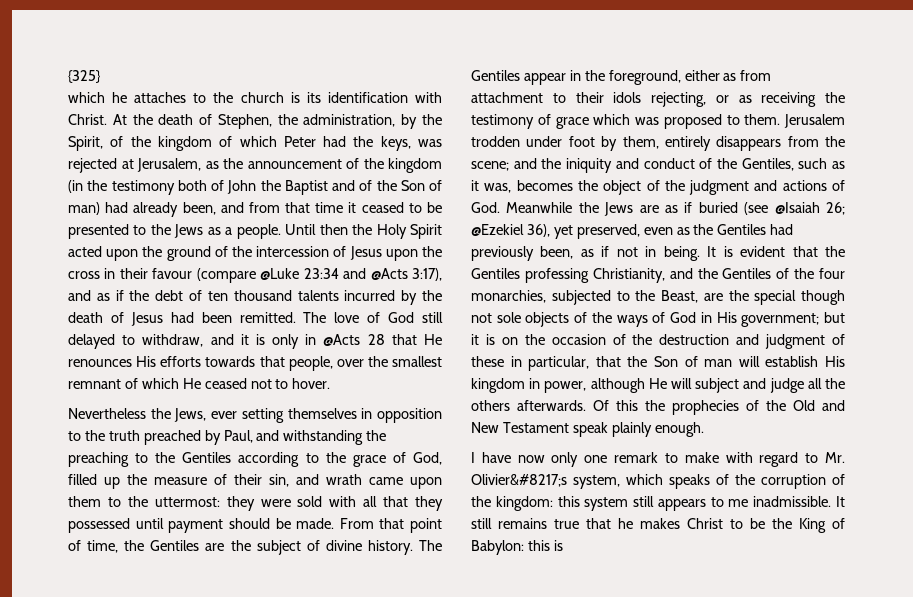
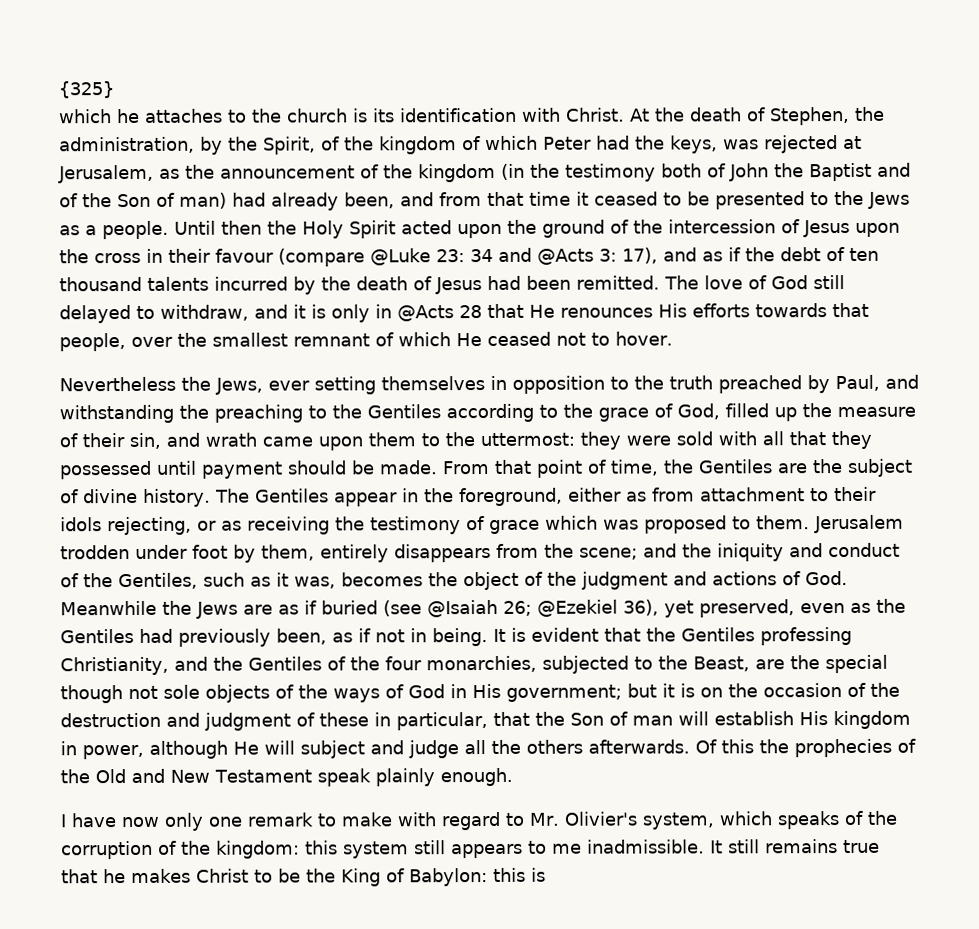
- Until then the Holy Spirit acted upon the ground of the intercession of Jesus upon the cross in their favour (compare @Luke 23:34 and @Acts 3:17), and as if the debt of ten thousand talents incurred by the death of Jesus had been remitted.
+ Until then the Holy Spirit acted upon the ground of the intercession of Jesus upon the cross in their favour (compare @Luke 23: 34 and @Acts 3: 17), and as if the debt of ten thousand talents incurred by the death of Jesus had been remitted.
- I have now only one remark to make with regard to Mr. Olivier&#8217;s system, which speaks of the corruption of the kingdom: this system still appears to me inadmissible.
+ I have now only one remark to make with regard to Mr. Olivier's system, which speaks of the corruption of the kingdom: this system still appears to me inadmissible.

